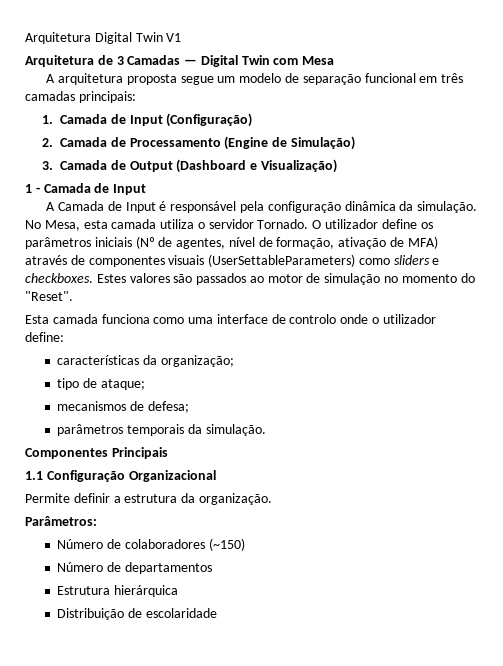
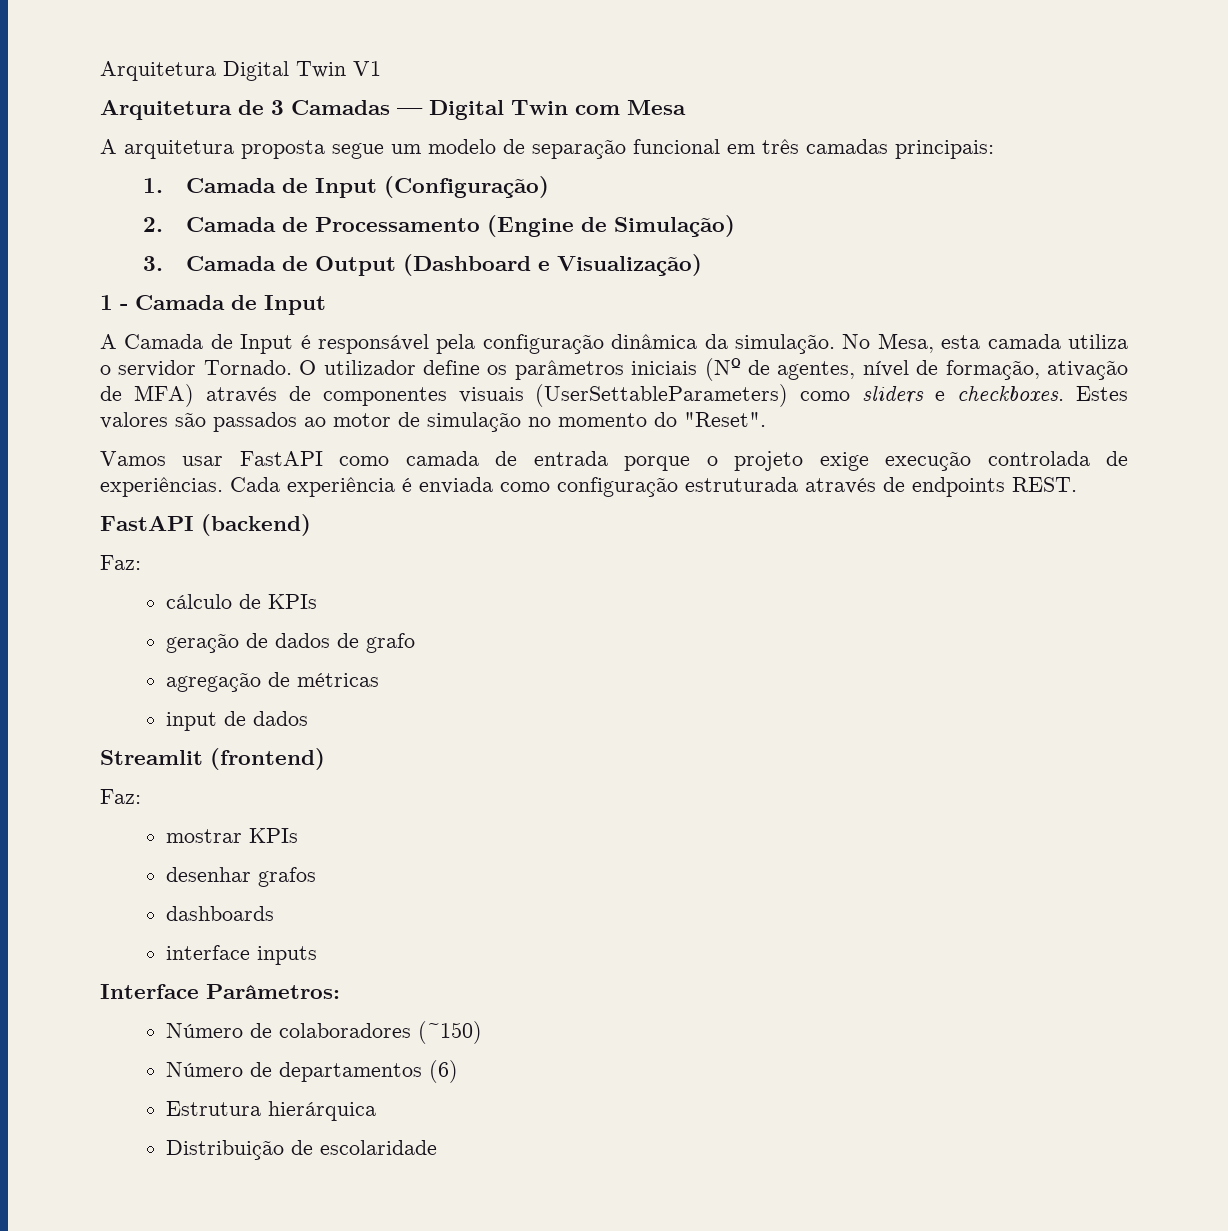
- Esta camada funciona como uma interface de controlo onde o utilizador define:
- características da organização;
- tipo de ataque;
- mecanismos de defesa;
- parâmetros temporais da simulação.
- Componentes Principais
- 1.1 Configuração Organizacional
- Permite definir a estrutura da organização.
- Parâmetros:
+ Vamos usar FastAPI como camada de entrada porque o projeto exige execução controlada de experiências. Cada experiência é enviada como configuração estruturada através de endpoints REST.
+ FastAPI (backend)
+ Faz:
+ cálculo de KPIs
+ geração de dados de grafo
+ agregação de métricas
+ input de dados
+ Streamlit (frontend)
+ Faz:
+ mostrar KPIs
+ desenhar grafos
+ dashboards
+ interface inputs
+ Interface Parâmetros:
- Número de departamentos
+ Número de departamentos (6)

